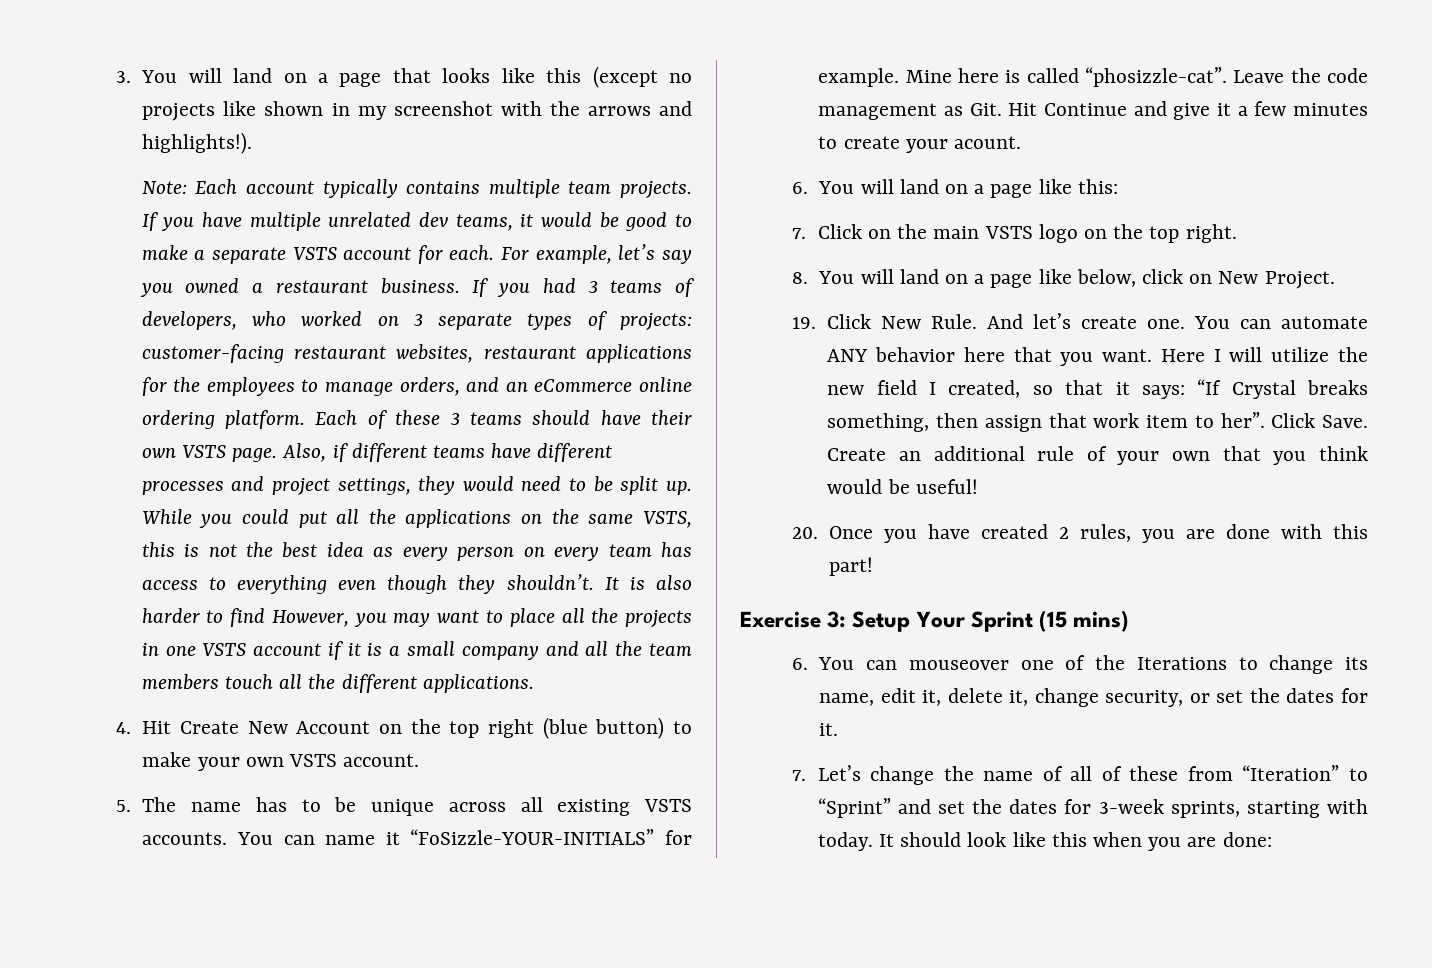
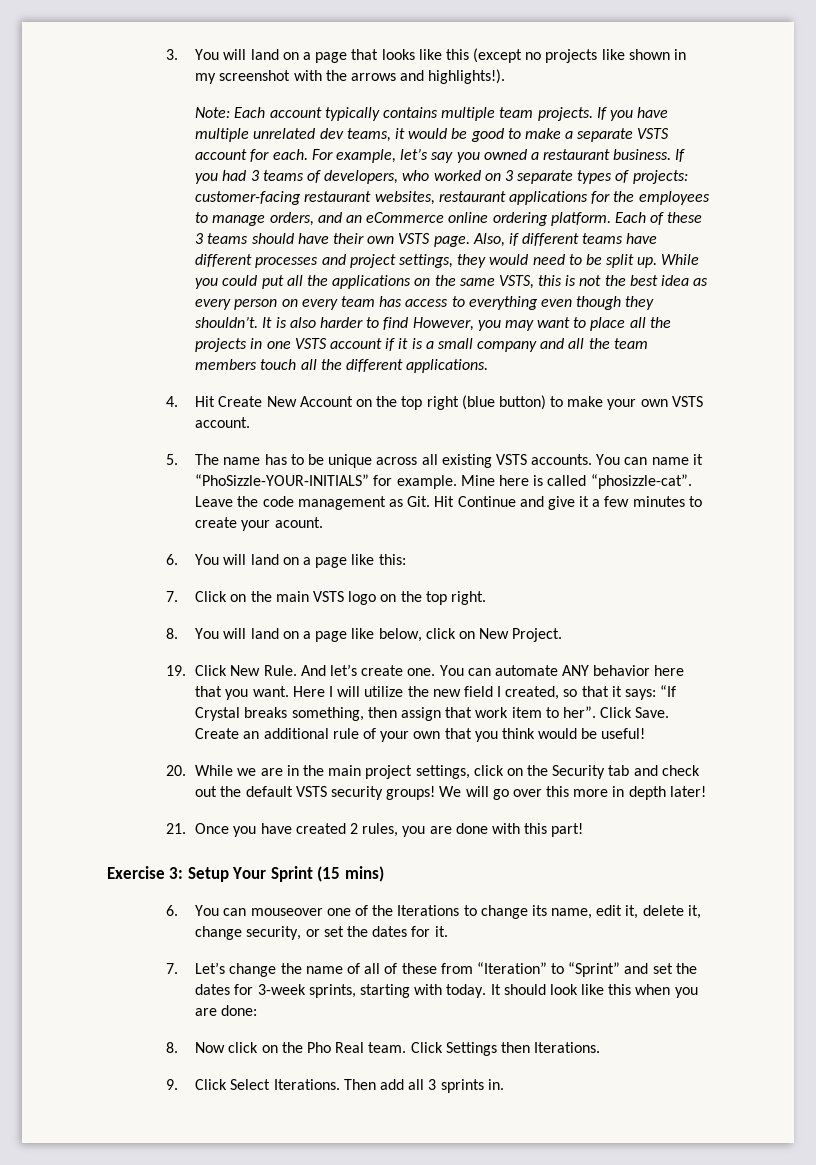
- You can name it “FoSizzle-YOUR-INITIALS” for example.
+ You can name it “PhoSizzle-YOUR-INITIALS” for example.
- 20. Once you have created 2 rules, you are done with this part!
+ 20. While we are in the main project settings, click on the Security tab and check out the default VSTS security groups! We will go over this more in depth later!
+ 21. Once you have created 2 rules, you are done with this part!
+ 8. Now click on the Pho Real team. Click Settings then Iterations.
+ 9. Click Select Iterations. Then add all 3 sprints in.

